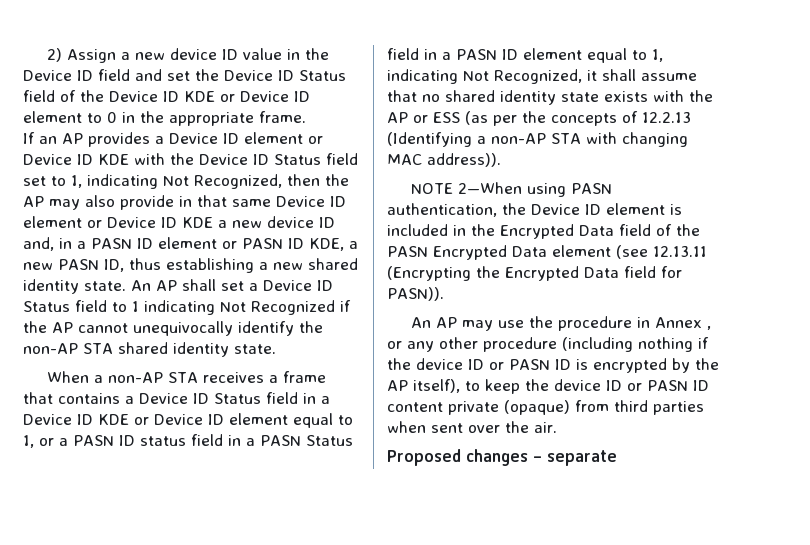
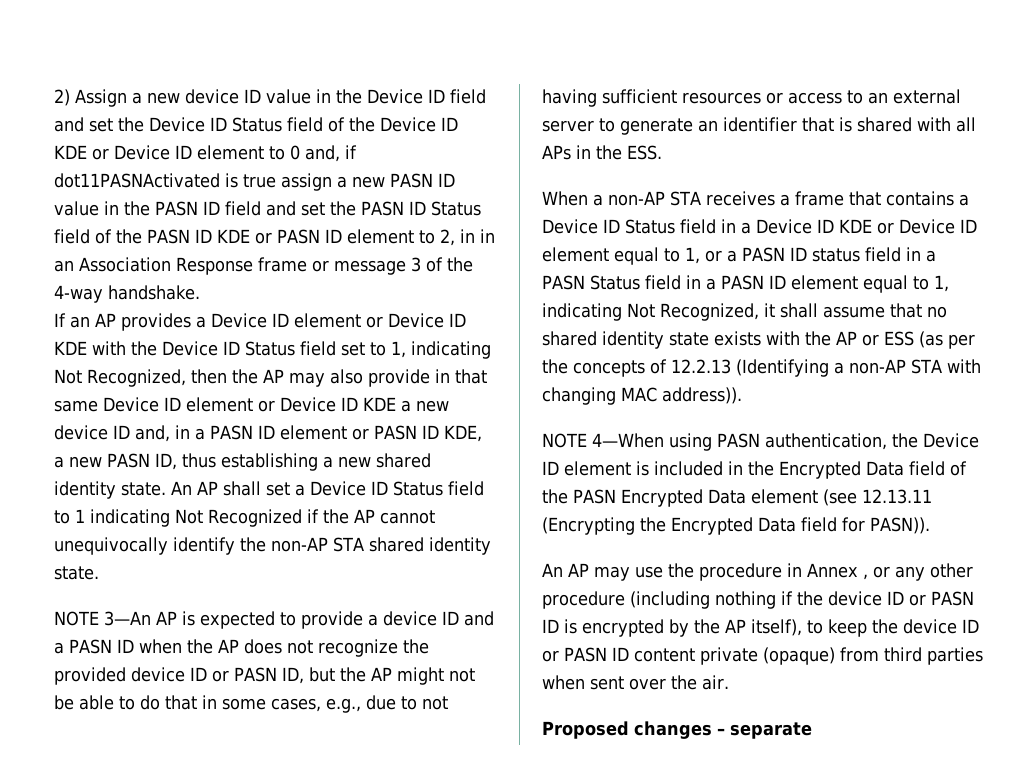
- 2) Assign a new device ID value in the Device ID field and set the Device ID Status field of the Device ID KDE or Device ID element to 0 in the appropriate frame.
+ 2) Assign a new device ID value in the Device ID field and set the Device ID Status field of the Device ID KDE or Device ID element to 0 and, if dot11PASNActivated is true assign a new PASN ID value in the PASN ID field and set the PASN ID Status field of the PASN ID KDE or PASN ID element to 2, in in an Association Response frame or message 3 of the 4-way handshake.
+ NOTE 3—An AP is expected to provide a device ID and a PASN ID when the AP does not recognize the provided device ID or PASN ID, but the AP might not be able to do that in some cases, e.g., due to not having sufficient resources or access to an external server to generate an identifier that is shared with all APs in the ESS.
- NOTE 2—When using PASN authentication, the Device ID element is included in the Encrypted Data field of the PASN Encrypted Data element (see 12.13.11 (Encrypting the Encrypted Data field for PASN)).
+ NOTE 4—When using PASN authentication, the Device ID element is included in the Encrypted Data field of the PASN Encrypted Data element (see 12.13.11 (Encrypting the Encrypted Data field for PASN)).

